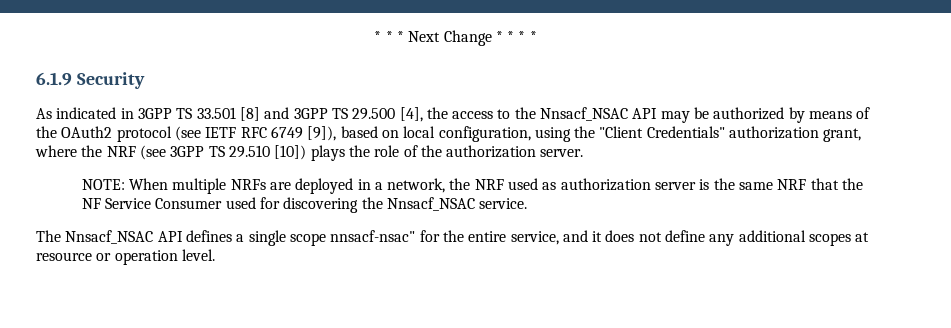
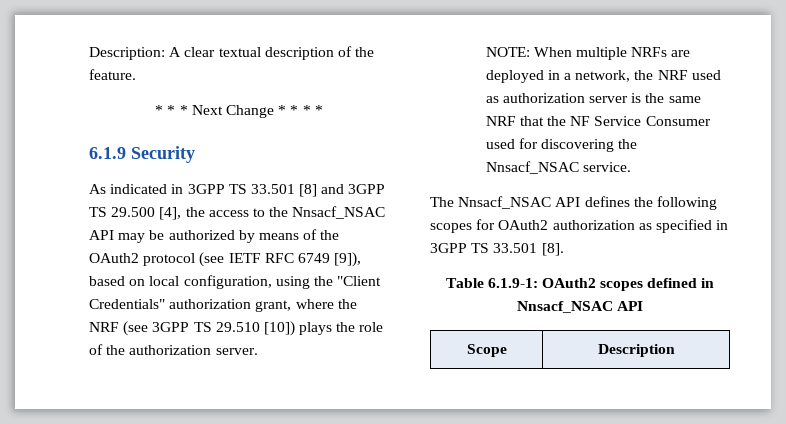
+ Description: A clear textual description of the feature.
- The Nnsacf_NSAC API defines a single scope nnsacf-nsac" for the entire service, and it does not define any additional scopes at resource or operation level.
+ The Nnsacf_NSAC API defines the following scopes for OAuth2 authorization as specified in 3GPP TS 33.501 [8].
+ Table 6.1.9-1: OAuth2 scopes defined in Nnsacf_NSAC API
+ Scope | Description

